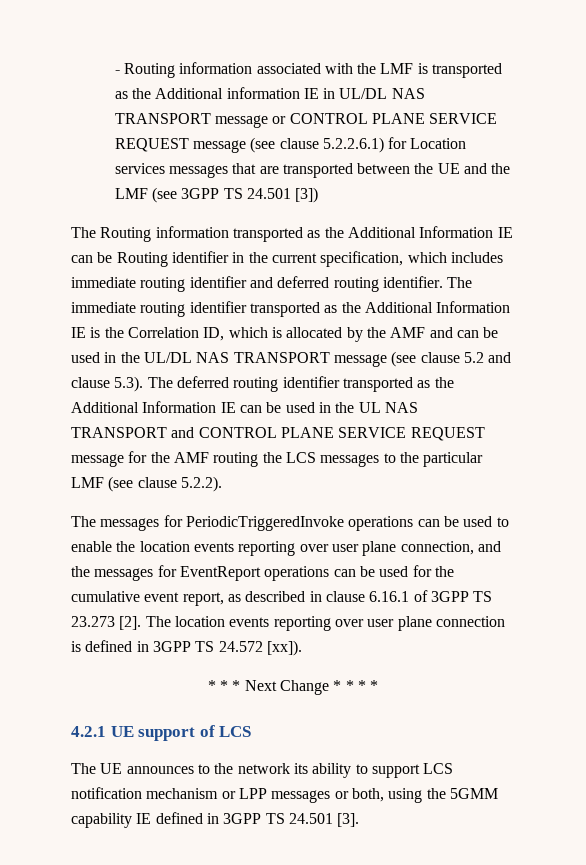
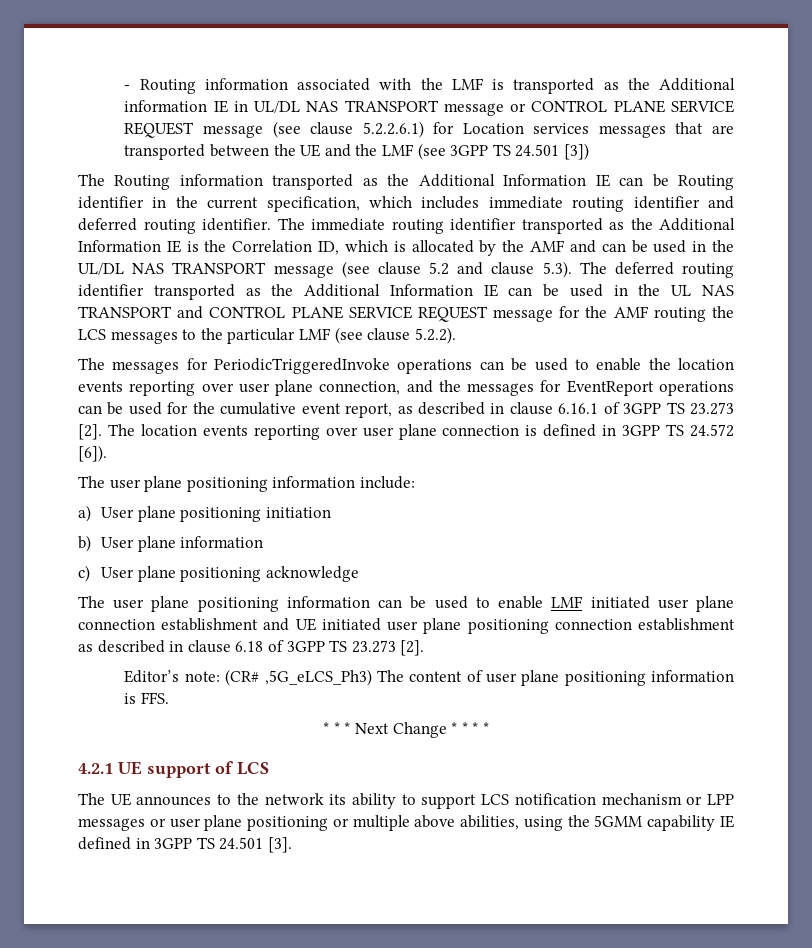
- The location events reporting over user plane connection is defined in 3GPP TS 24.572 [xx]).
+ The location events reporting over user plane connection is defined in 3GPP TS 24.572 [6]).
+ The user plane positioning information include:
+ a) User plane positioning initiation
+ b) User plane information
+ c) User plane positioning acknowledge
+ The user plane positioning information can be used to enable LMF initiated user plane connection establishment and UE initiated user plane positioning connection establishment as described in clause 6.18 of 3GPP TS 23.273 [2].
+ Editor’s note: (CR# ,5G_eLCS_Ph3) The content of user plane positioning information is FFS.
- The UE announces to the network its ability to support LCS notification mechanism or LPP messages or both, using the 5GMM capability IE defined in 3GPP TS 24.501 [3].
+ The UE announces to the network its ability to support LCS notification mechanism or LPP messages or user plane positioning or multiple above abilities, using the 5GMM capability IE defined in 3GPP TS 24.501 [3].

